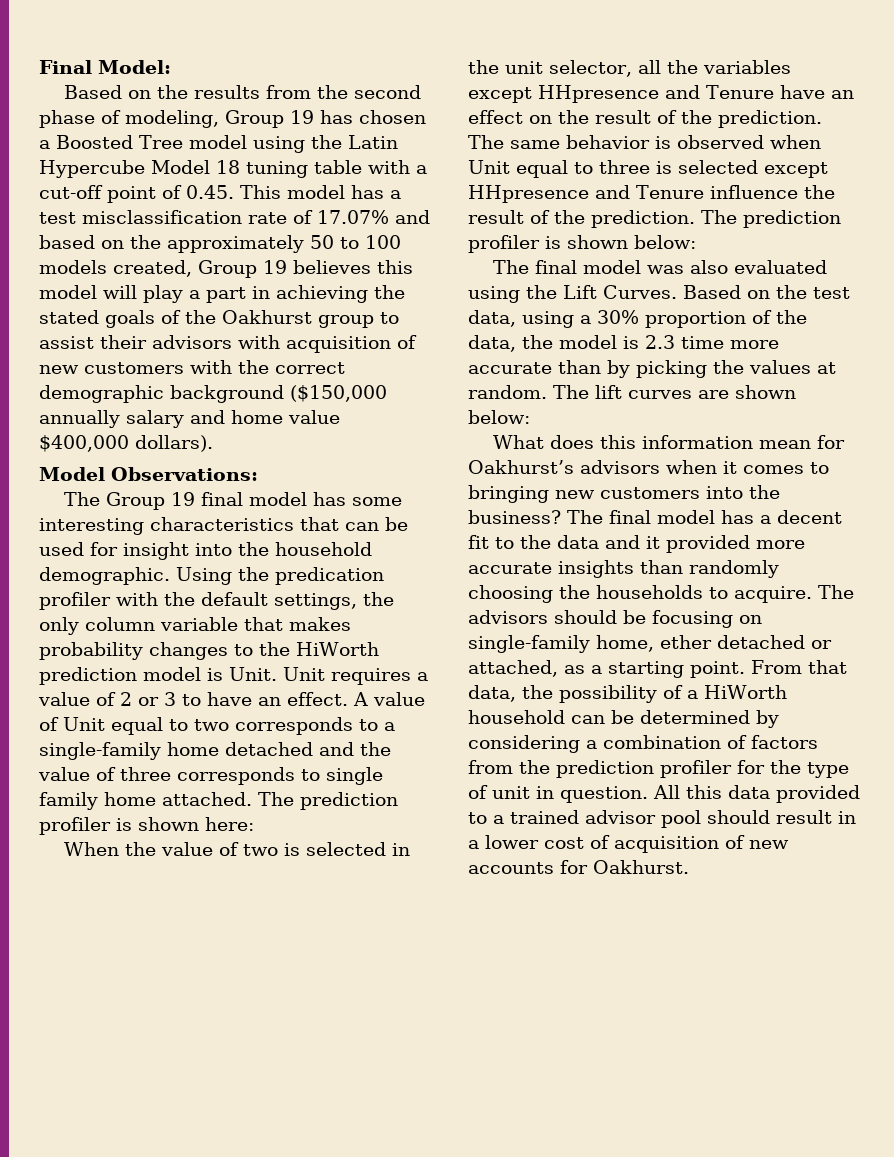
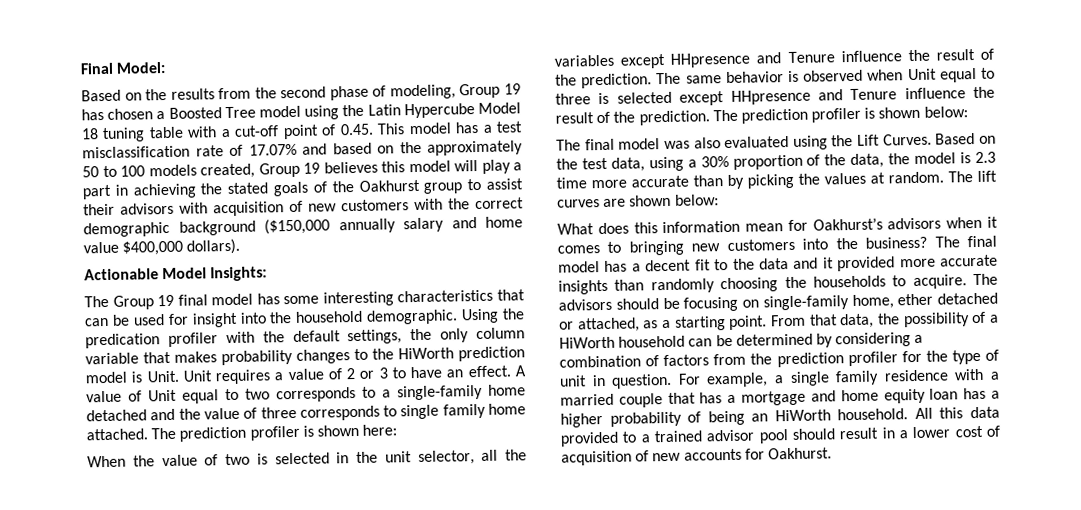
- Model Observations:
+ Actionable Model Insights:
- When the value of two is selected in the unit selector, all the variables except HHpresence and Tenure have an effect on the result of the prediction.
+ When the value of two is selected in the unit selector, all the variables except HHpresence and Tenure influence the result of the prediction.
+ For example, a single family residence with a married couple that has a mortgage and home equity loan has a higher probability of being an HiWorth household.

